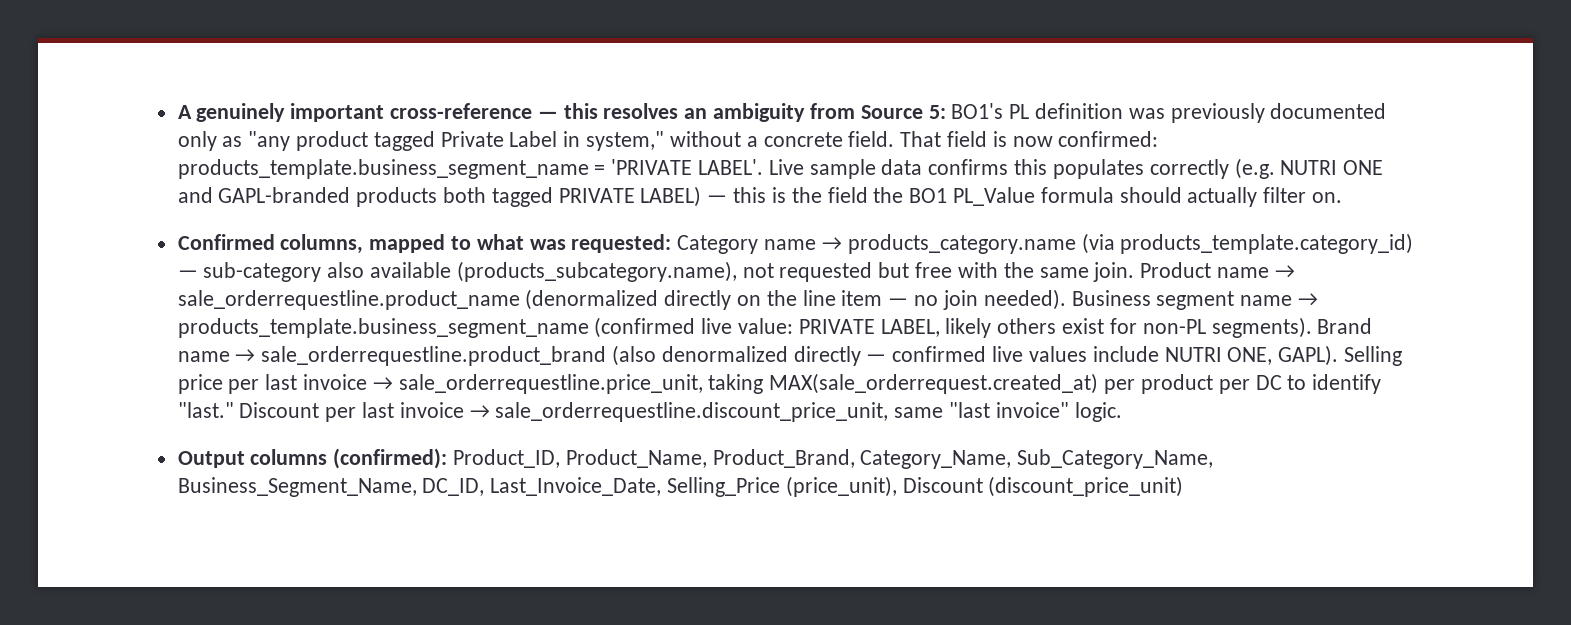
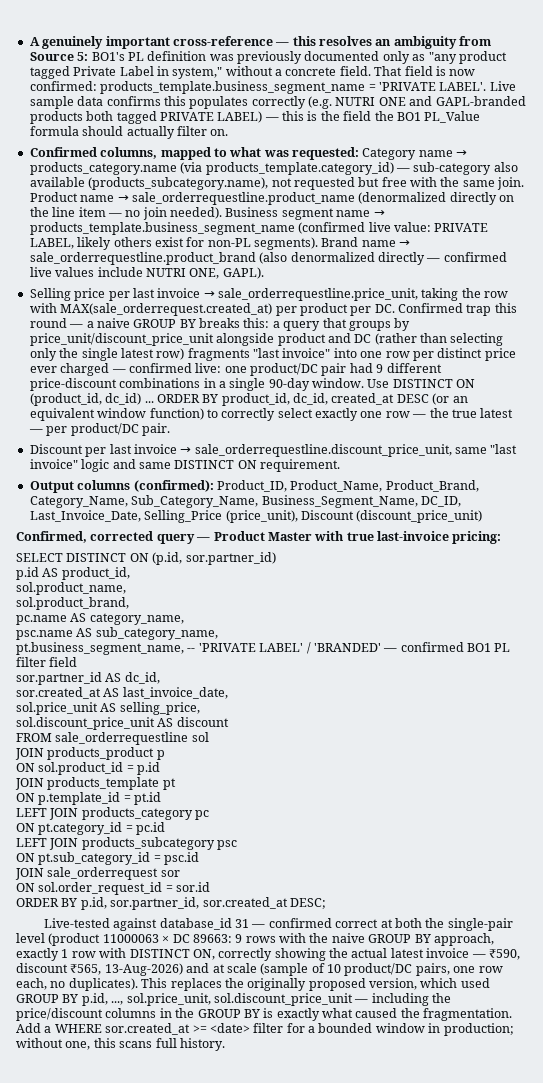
- Brand name → sale_orderrequestline.product_brand (also denormalized directly — confirmed live values include NUTRI ONE, GAPL). Selling price per last invoice → sale_orderrequestline.price_unit, taking MAX(sale_orderrequest.created_at) per product per DC to identify "last." Discount per last invoice → sale_orderrequestline.discount_price_unit, same "last invoice" logic.
+ Brand name → sale_orderrequestline.product_brand (also denormalized directly — confirmed live values include NUTRI ONE, GAPL).
+ Selling price per last invoice → sale_orderrequestline.price_unit, taking the row with MAX(sale_orderrequest.created_at) per product per DC. Confirmed trap this round — a naive GROUP BY breaks this: a query that groups by price_unit/discount_price_unit alongside product and DC (rather than selecting only the single latest row) fragments "last invoice" into one row per distinct price ever charged — confirmed live: one product/DC pair had 9 different price-discount combinations in a single 90-day window. Use DISTINCT ON (product_id, dc_id) ... ORDER BY product_id, dc_id, created_at DESC (or an equivalent window function) to correctly select exactly one row — the true latest — per product/DC pair.
+ Discount per last invoice → sale_orderrequestline.discount_price_unit, same "last invoice" logic and same DISTINCT ON requirement.
+ Confirmed, corrected query — Product Master with true last-invoice pricing:
+ SELECT DISTINCT ON (p.id, sor.partner_id)
+ p.id AS product_id,
+ sol.product_name,
+ sol.product_brand,
+ pc.name AS category_name,
+ psc.name AS sub_category_name,
+ pt.business_segment_name, -- 'PRIVATE LABEL' / 'BRANDED' — confirmed BO1 PL filter field
+ sor.partner_id AS dc_id,
+ sor.created_at AS last_invoice_date,
+ sol.price_unit AS selling_price,
+ sol.discount_price_unit AS discount
+ FROM sale_orderrequestline sol
+ JOIN products_product p
+ ON sol.product_id = p.id
+ JOIN products_template pt
+ ON p.template_id = pt.id
+ LEFT JOIN products_category pc
+ ON pt.category_id = pc.id
+ LEFT JOIN products_subcategory psc
+ ON pt.sub_category_id = psc.id
+ JOIN sale_orderrequest sor
+ ON sol.order_request_id = sor.id
+ ORDER BY p.id, sor.partner_id, sor.created_at DESC;
+ Live-tested against database_id 31 — confirmed correct at both the single-pair level (product 11000063 × DC 89663: 9 rows with the naive GROUP BY approach, exactly 1 row with DISTINCT ON, correctly showing the actual latest invoice — ₹590, discount ₹565, 13-Aug-2026) and at scale (sample of 10 product/DC pairs, one row each, no duplicates). This replaces the originally proposed version, which used GROUP BY p.id, ..., sol.price_unit, sol.discount_price_unit — including the price/discount columns in the GROUP BY is exactly what caused the fragmentation. Add a WHERE sor.created_at >= <date> filter for a bounded window in production; without one, this scans full history.

